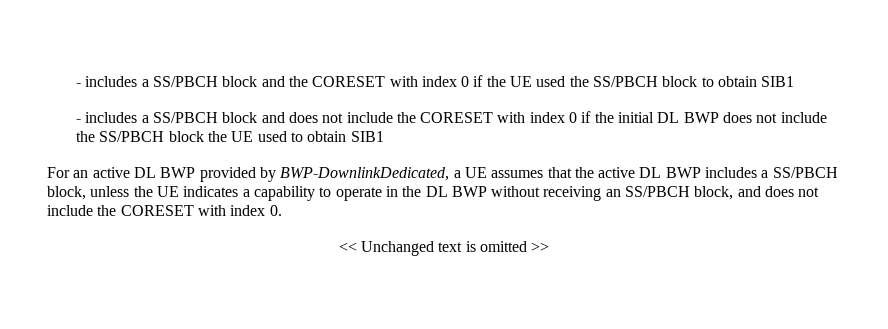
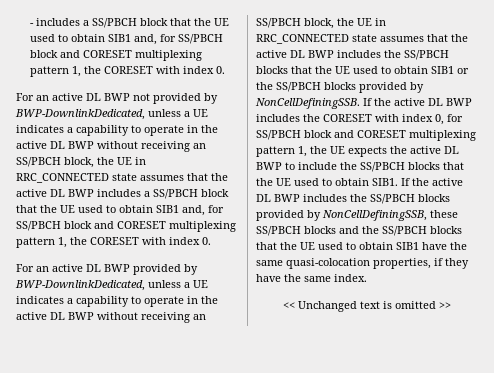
- - includes a SS/PBCH block and the CORESET with index 0 if the UE used the SS/PBCH block to obtain SIB1
- - includes a SS/PBCH block and does not include the CORESET with index 0 if the initial DL BWP does not include the SS/PBCH block the UE used to obtain SIB1
+ - includes a SS/PBCH block that the UE used to obtain SIB1 and, for SS/PBCH block and CORESET multiplexing pattern 1, the CORESET with index 0.
+ For an active DL BWP not provided by BWP-DownlinkDedicated, unless a UE indicates a capability to operate in the active DL BWP without receiving an SS/PBCH block, the UE in RRC_CONNECTED state assumes that the active DL BWP includes a SS/PBCH block that the UE used to obtain SIB1 and, for SS/PBCH block and CORESET multiplexing pattern 1, the CORESET with index 0.
- For an active DL BWP provided by BWP-DownlinkDedicated, a UE assumes that the active DL BWP includes a SS/PBCH block, unless the UE indicates a capability to operate in the DL BWP without receiving an SS/PBCH block, and does not include the CORESET with index 0.
+ For an active DL BWP provided by BWP-DownlinkDedicated, unless a UE indicates a capability to operate in the active DL BWP without receiving an SS/PBCH block, the UE in RRC_CONNECTED state assumes that the active DL BWP includes the SS/PBCH blocks that the UE used to obtain SIB1 or the SS/PBCH blocks provided by NonCellDefiningSSB. If the active DL BWP includes the CORESET with index 0, for SS/PBCH block and CORESET multiplexing pattern 1, the UE expects the active DL BWP to include the SS/PBCH blocks that the UE used to obtain SIB1. If the active DL BWP includes the SS/PBCH blocks provided by NonCellDefiningSSB, these SS/PBCH blocks and the SS/PBCH blocks that the UE used to obtain SIB1 have the same quasi-colocation properties, if they have the same index.

